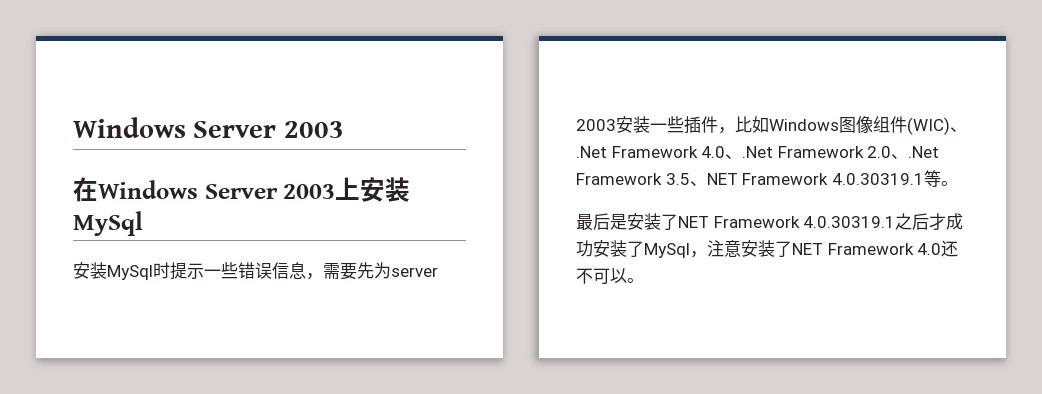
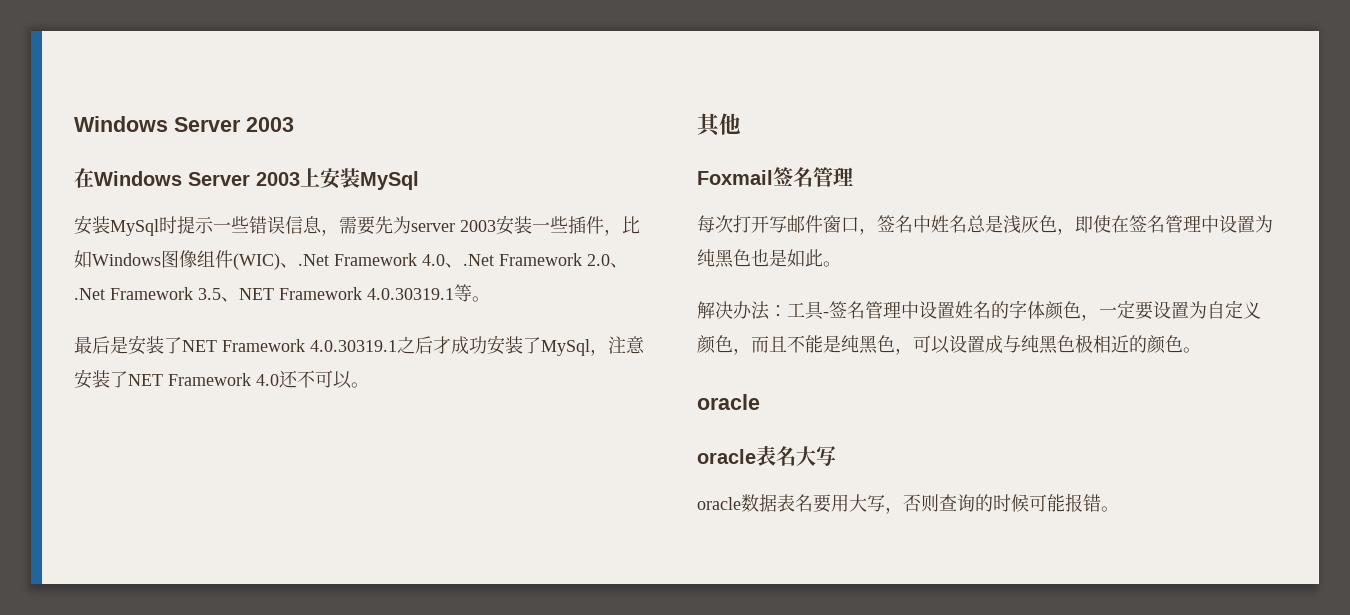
+ 其他
+ Foxmail签名管理
+ 每次打开写邮件窗口，签名中姓名总是浅灰色，即使在签名管理中设置为纯黑色也是如此。
+ 解决办法：工具-签名管理中设置姓名的字体颜色，一定要设置为自定义颜色，而且不能是纯黑色，可以设置成与纯黑色极相近的颜色。
+ oracle
+ oracle表名大写
+ oracle数据表名要用大写，否则查询的时候可能报错。

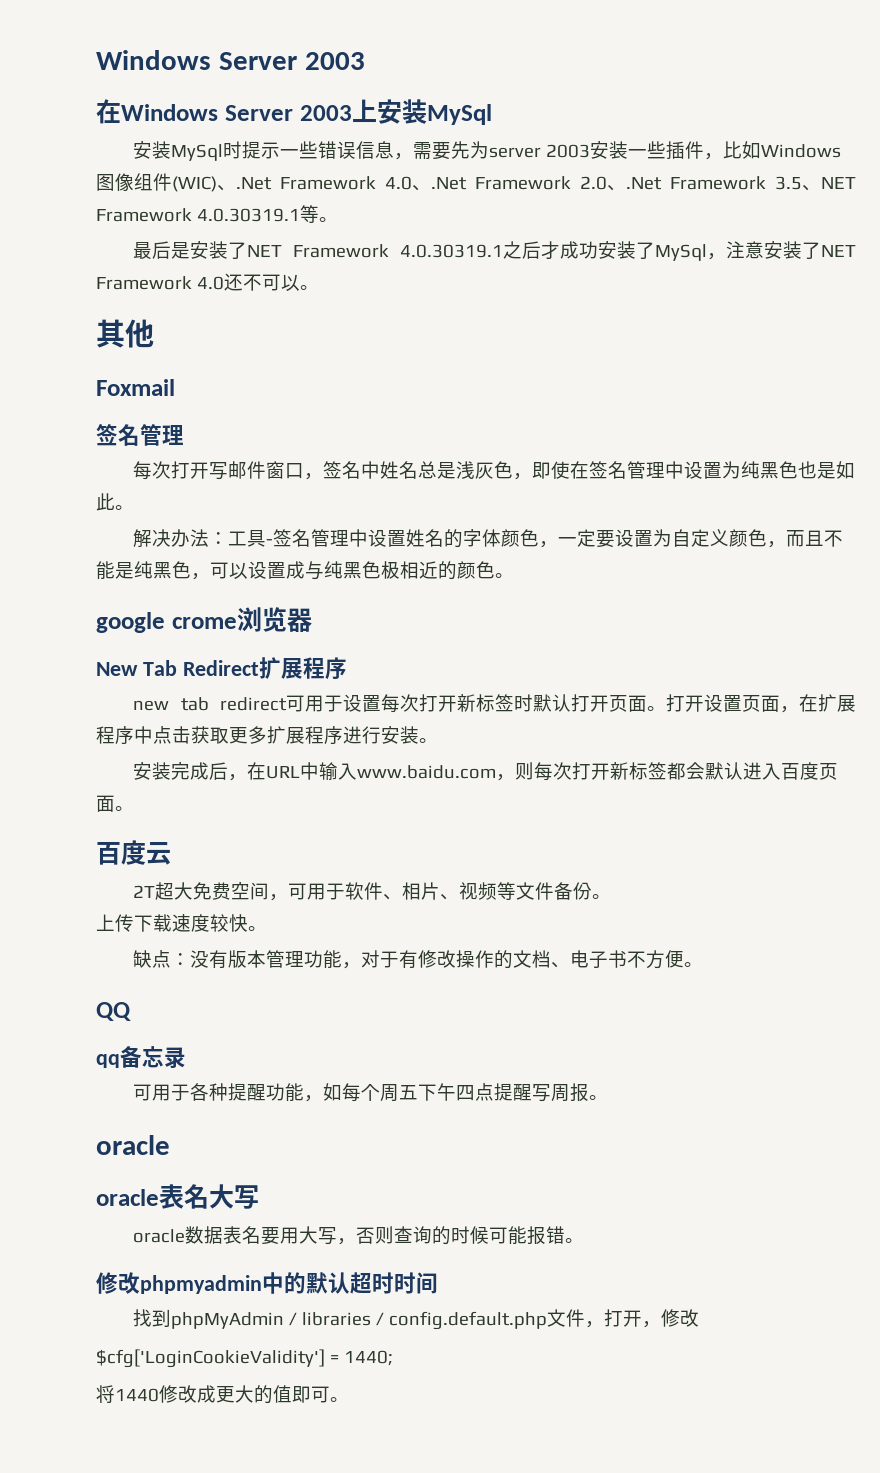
- Foxmail签名管理
+ Foxmail
+ 签名管理
+ google crome浏览器
+ New Tab Redirect扩展程序
+ new tab redirect可用于设置每次打开新标签时默认打开页面。打开设置页面，在扩展程序中点击获取更多扩展程序进行安装。
+ 安装完成后，在URL中输入www.baidu.com，则每次打开新标签都会默认进入百度页面。
+ 百度云
+ 2T超大免费空间，可用于软件、相片、视频等文件备份。
+ 上传下载速度较快。
+ 缺点：没有版本管理功能，对于有修改操作的文档、电子书不方便。
+ QQ
+ qq备忘录
+ 可用于各种提醒功能，如每个周五下午四点提醒写周报。
+ 修改phpmyadmin中的默认超时时间
+ 找到phpMyAdmin / libraries / config.default.php文件，打开，修改
+ $cfg['LoginCookieValidity'] = 1440;
+ 将1440修改成更大的值即可。

